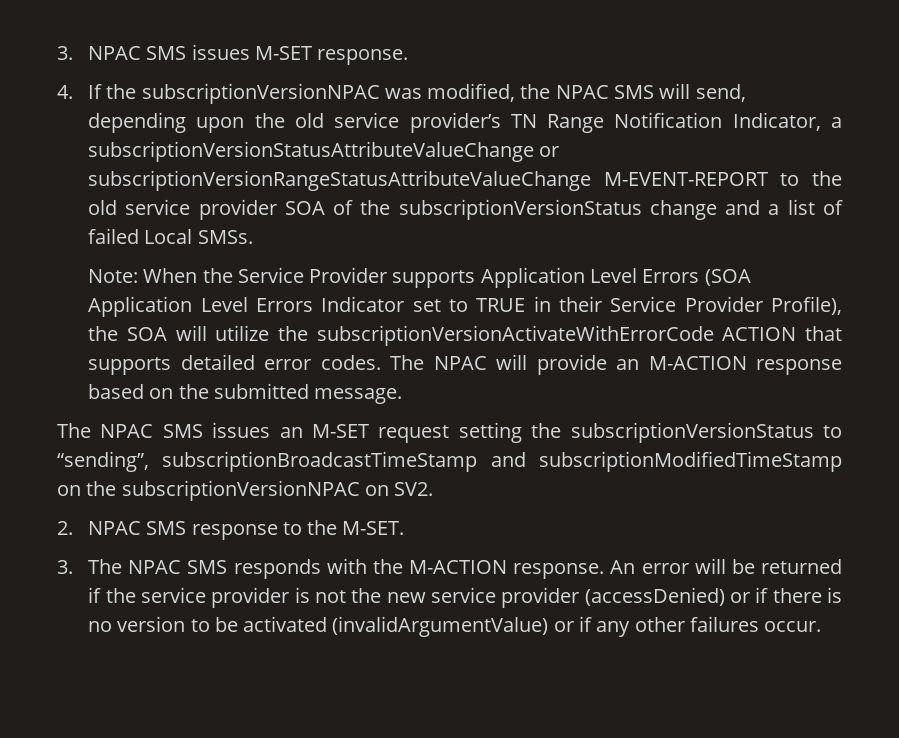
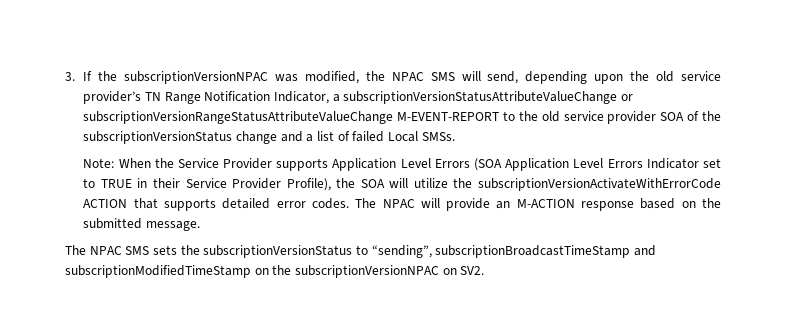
- 3. NPAC SMS issues M-SET response.
- 4. If the subscriptionVersionNPAC was modified, the NPAC SMS will send, depending upon the old service provider’s TN Range Notification Indicator, a subscriptionVersionStatusAttributeValueChange or subscriptionVersionRangeStatusAttributeValueChange M-EVENT-REPORT to the old service provider SOA of the subscriptionVersionStatus change and a list of failed Local SMSs.
+ 3. If the subscriptionVersionNPAC was modified, the NPAC SMS will send, depending upon the old service provider’s TN Range Notification Indicator, a subscriptionVersionStatusAttributeValueChange or subscriptionVersionRangeStatusAttributeValueChange M-EVENT-REPORT to the old service provider SOA of the subscriptionVersionStatus change and a list of failed Local SMSs.
- The NPAC SMS issues an M-SET request setting the subscriptionVersionStatus to “sending”, subscriptionBroadcastTimeStamp and subscriptionModifiedTimeStamp on the subscriptionVersionNPAC on SV2.
+ The NPAC SMS sets the subscriptionVersionStatus to “sending”, subscriptionBroadcastTimeStamp and subscriptionModifiedTimeStamp on the subscriptionVersionNPAC on SV2.
- 2. NPAC SMS response to the M-SET.
- 3. The NPAC SMS responds with the M-ACTION response. An error will be returned if the service provider is not the new service provider (accessDenied) or if there is no version to be activated (invalidArgumentValue) or if any other failures occur.

